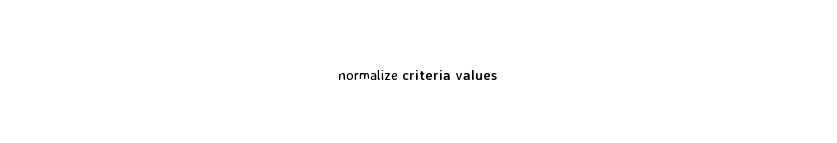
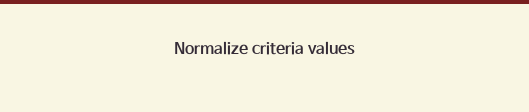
- normalize criteria values
+ Normalize criteria values

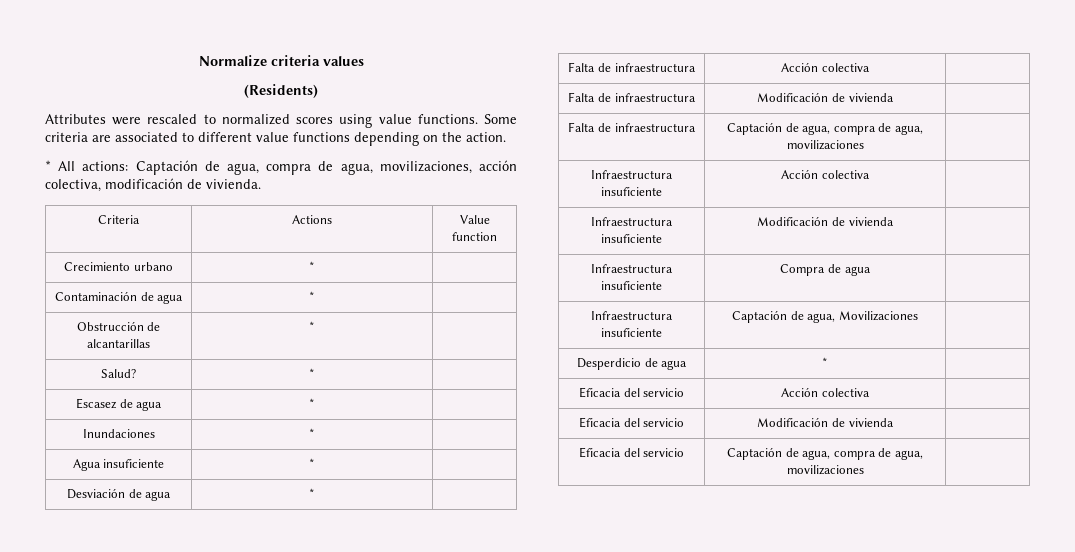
+ (Residents)
+ Attributes were rescaled to normalized scores using value functions. Some criteria are associated to different value functions depending on the action.
+ * All actions: Captación de agua, compra de agua, movilizaciones, acción colectiva, modificación de vivienda.
+ Criteria | Actions | Value function
+ Crecimiento urbano | * |
+ Contaminación de agua | * |
+ Obstrucción de alcantarillas | * |
+ Salud? | * |
+ Escasez de agua | * |
+ Inundaciones | * |
+ Agua insuficiente | * |
+ Desviación de agua | * |
+ Falta de infraestructura | Acción colectiva |
+ Falta de infraestructura | Modificación de vivienda |
+ Falta de infraestructura | Captación de agua, compra de agua, movilizaciones |
+ Infraestructura insuficiente | Acción colectiva |
+ Infraestructura insuficiente | Modificación de vivienda |
+ Infraestructura insuficiente | Compra de agua |
+ Infraestructura insuficiente | Captación de agua, Movilizaciones |
+ Desperdicio de agua | * |
+ Eficacia del servicio | Acción colectiva |
+ Eficacia del servicio | Modificación de vivienda |
+ Eficacia del servicio | Captación de agua, compra de agua, movilizaciones |

